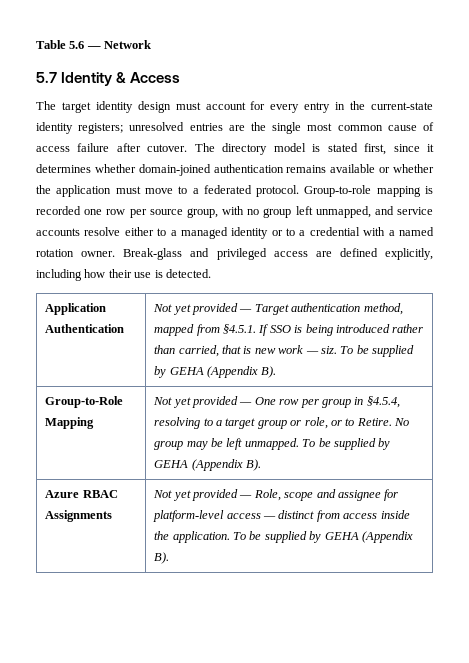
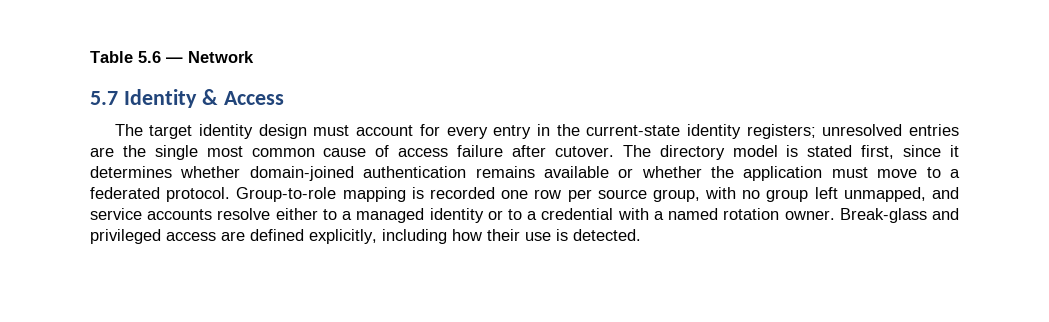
- Application Authentication | Not yet provided — Target authentication method, mapped from §4.5.1. If SSO is being introduced rather than carried, that is new work — siz. To be supplied by GEHA (Appendix B).
- Group-to-Role Mapping | Not yet provided — One row per group in §4.5.4, resolving to a target group or role, or to Retire. No group may be left unmapped. To be supplied by GEHA (Appendix B).
- Azure RBAC Assignments | Not yet provided — Role, scope and assignee for platform-level access — distinct from access inside the application. To be supplied by GEHA (Appendix B).

